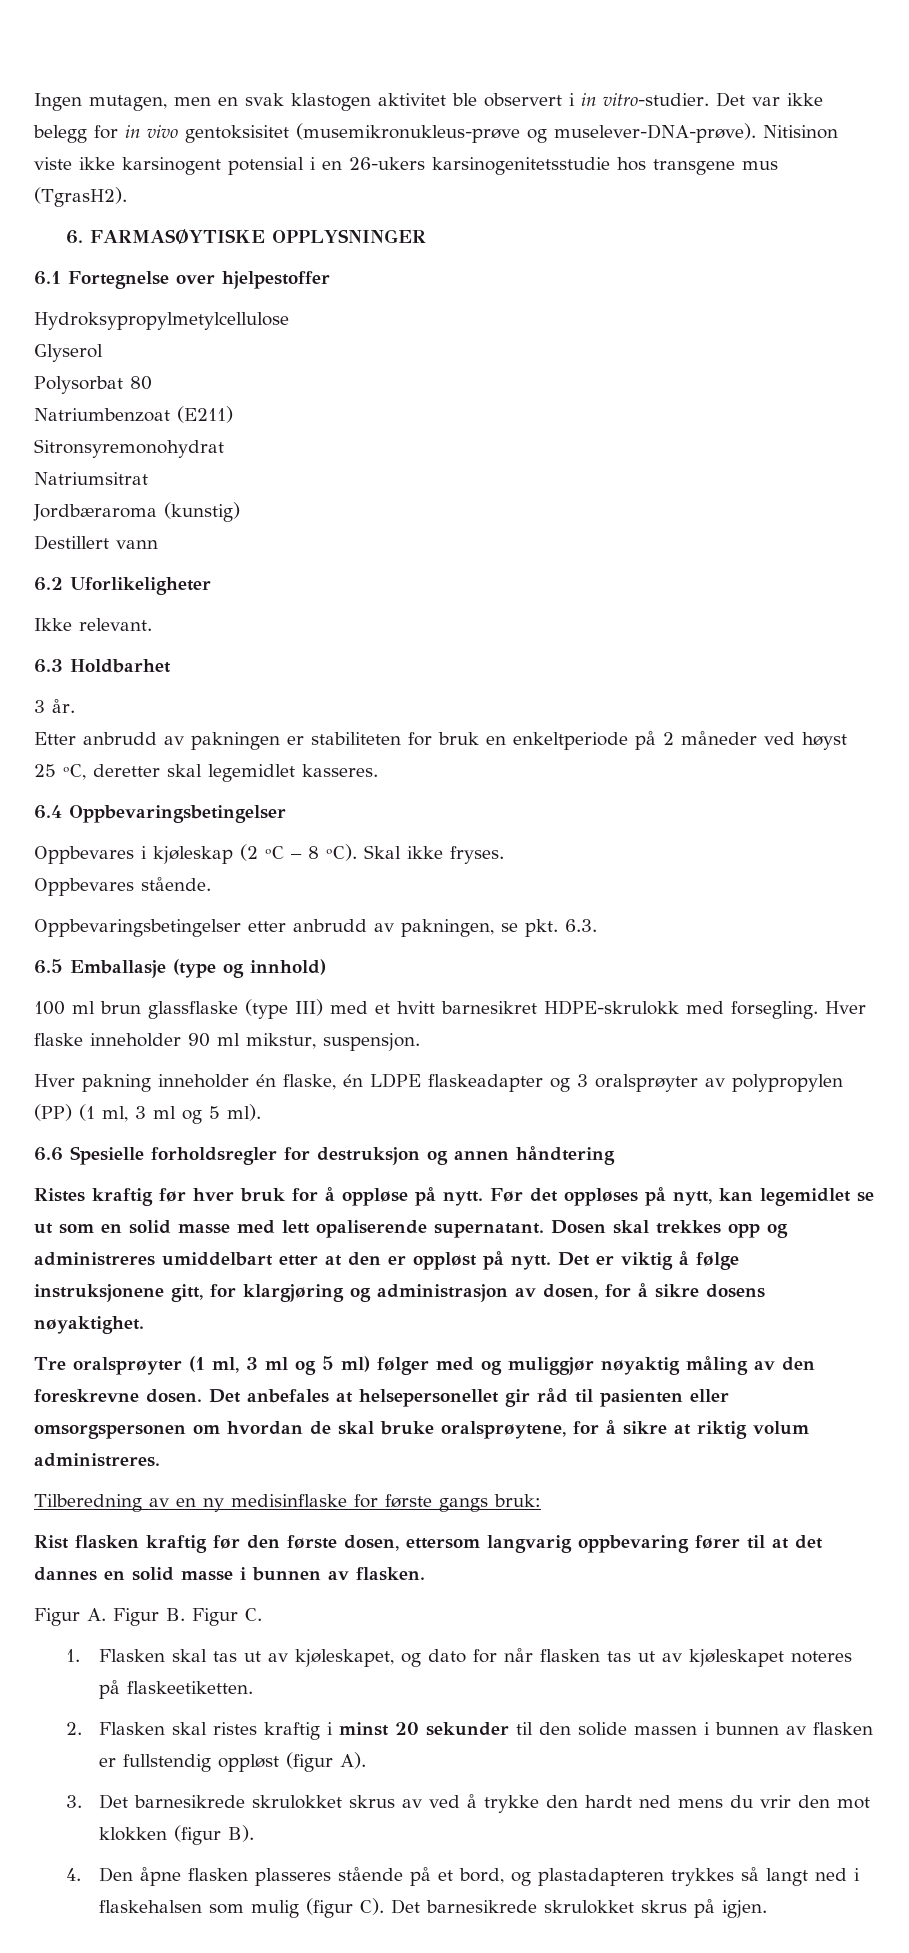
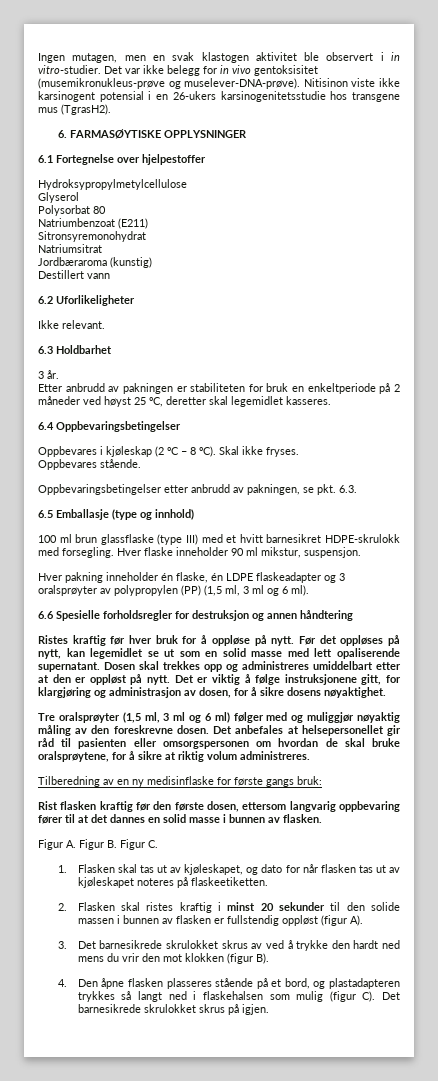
- Hver pakning inneholder én flaske, én LDPE flaskeadapter og 3 oralsprøyter av polypropylen (PP) (1 ml, 3 ml og 5 ml).
+ Hver pakning inneholder én flaske, én LDPE flaskeadapter og 3 oralsprøyter av polypropylen (PP) (1,5 ml, 3 ml og 6 ml).
- Tre oralsprøyter (1 ml, 3 ml og 5 ml) følger med og muliggjør nøyaktig måling av den foreskrevne dosen.
+ Tre oralsprøyter (1,5 ml, 3 ml og 6 ml) følger med og muliggjør nøyaktig måling av den foreskrevne dosen.

